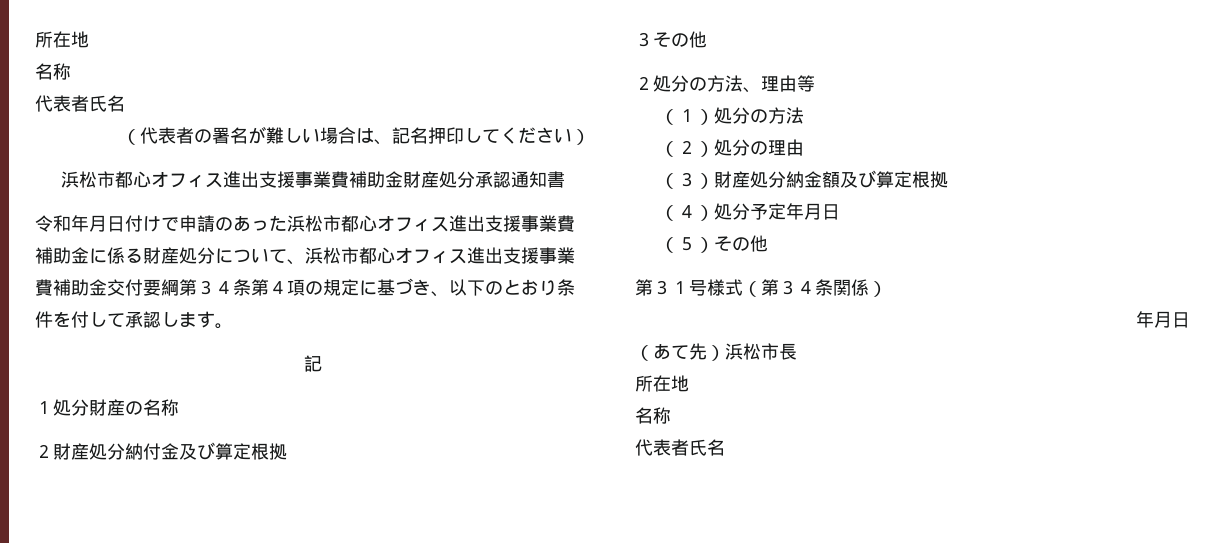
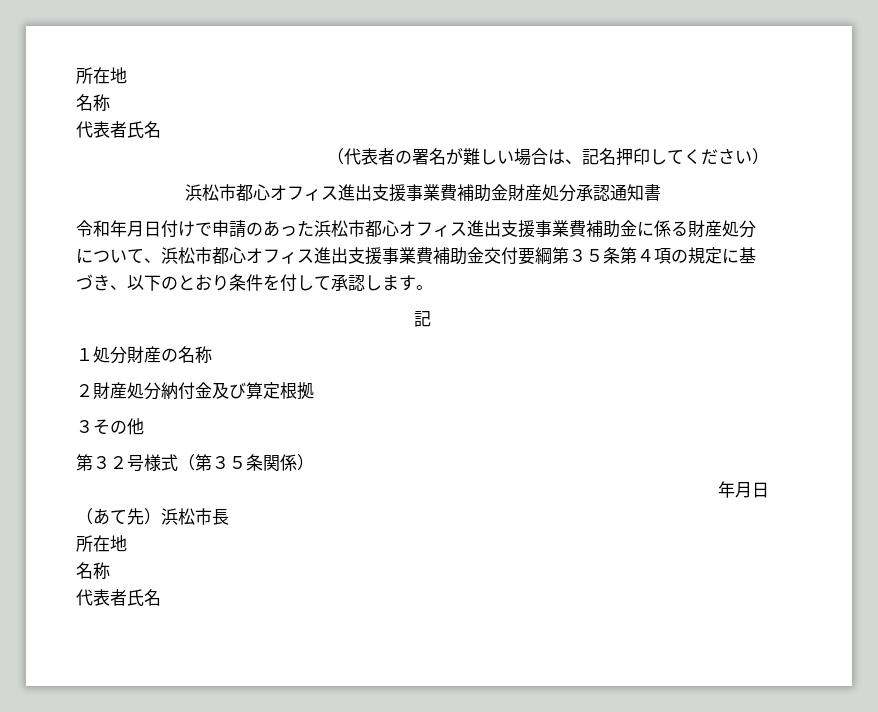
- 令和年月日付けで申請のあった浜松市都心オフィス進出支援事業費補助金に係る財産処分について、浜松市都心オフィス進出支援事業費補助金交付要綱第３４条第４項の規定に基づき、以下のとおり条件を付して承認します。
+ 令和年月日付けで申請のあった浜松市都心オフィス進出支援事業費補助金に係る財産処分について、浜松市都心オフィス進出支援事業費補助金交付要綱第３５条第４項の規定に基づき、以下のとおり条件を付して承認します。
- ２処分の方法、理由等
- （１）処分の方法
- （２）処分の理由
- （３）財産処分納金額及び算定根拠
- （４）処分予定年月日
- （５）その他
- 第３１号様式（第３４条関係）
+ 第３２号様式（第３５条関係）

